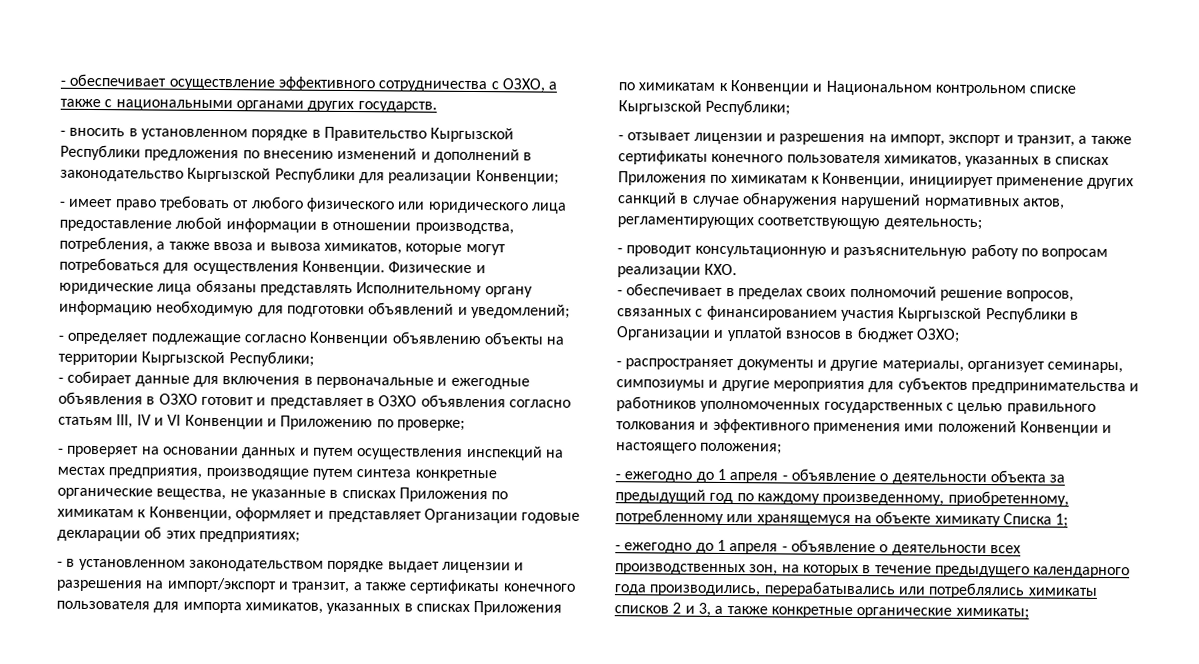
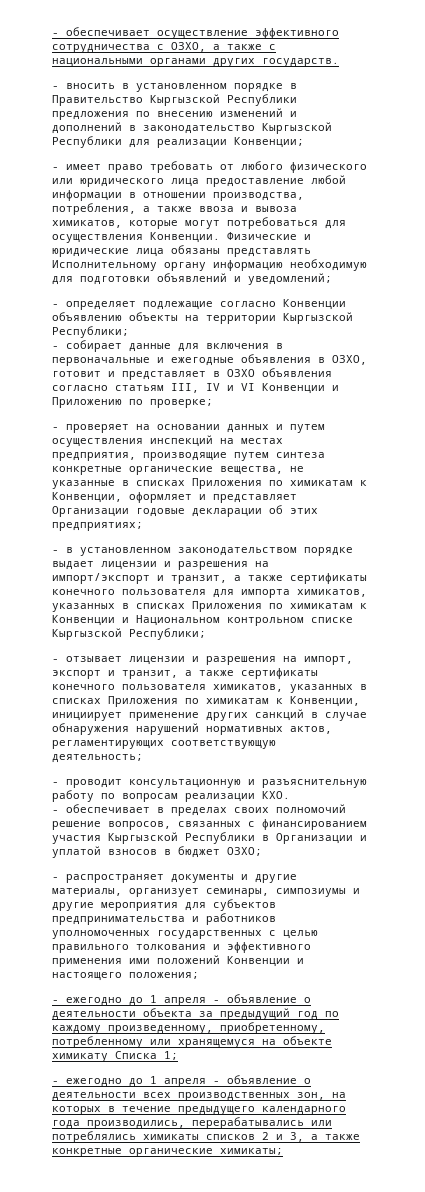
- - собирает данные для включения в первоначальные и ежегодные объявления в ОЗХО готовит и представляет в ОЗХО объявления согласно статьям III, IV и VI Конвенции и Приложению по проверке;
+ - собирает данные для включения в первоначальные и ежегодные объявления в ОЗХО, готовит и представляет в ОЗХО объявления согласно статьям III, IV и VI Конвенции и Приложению по проверке;

